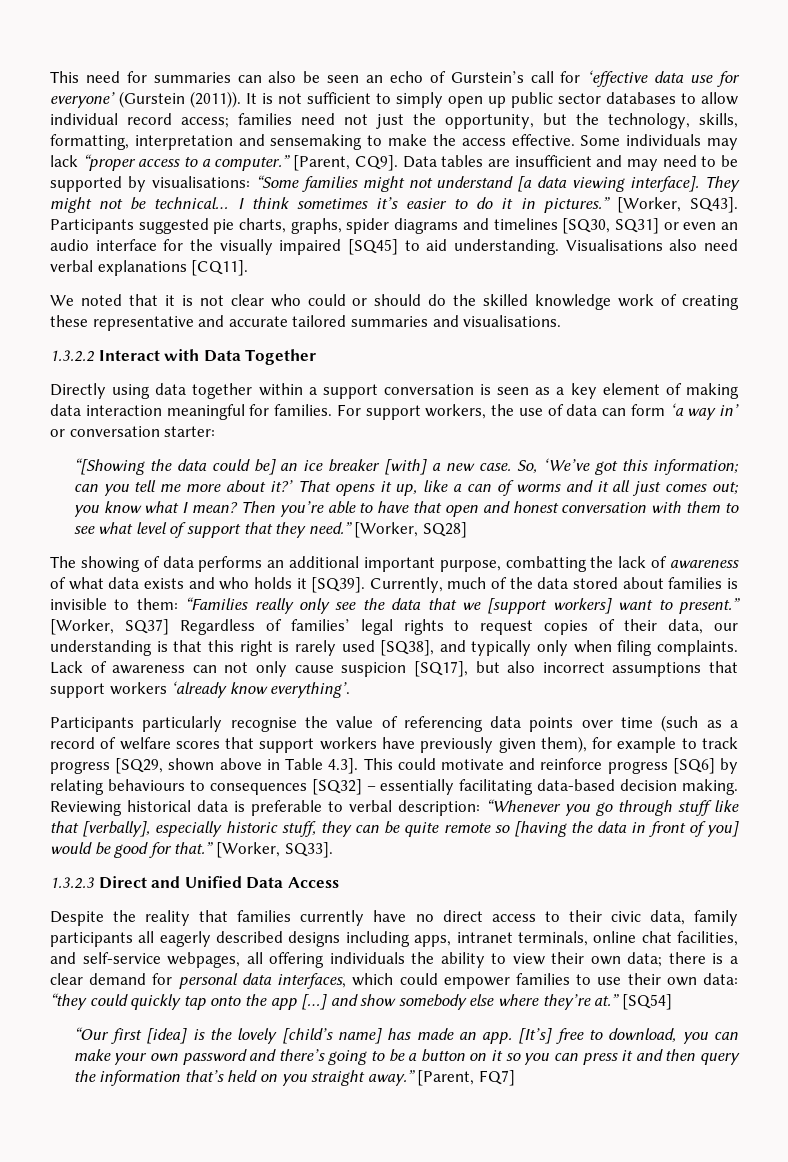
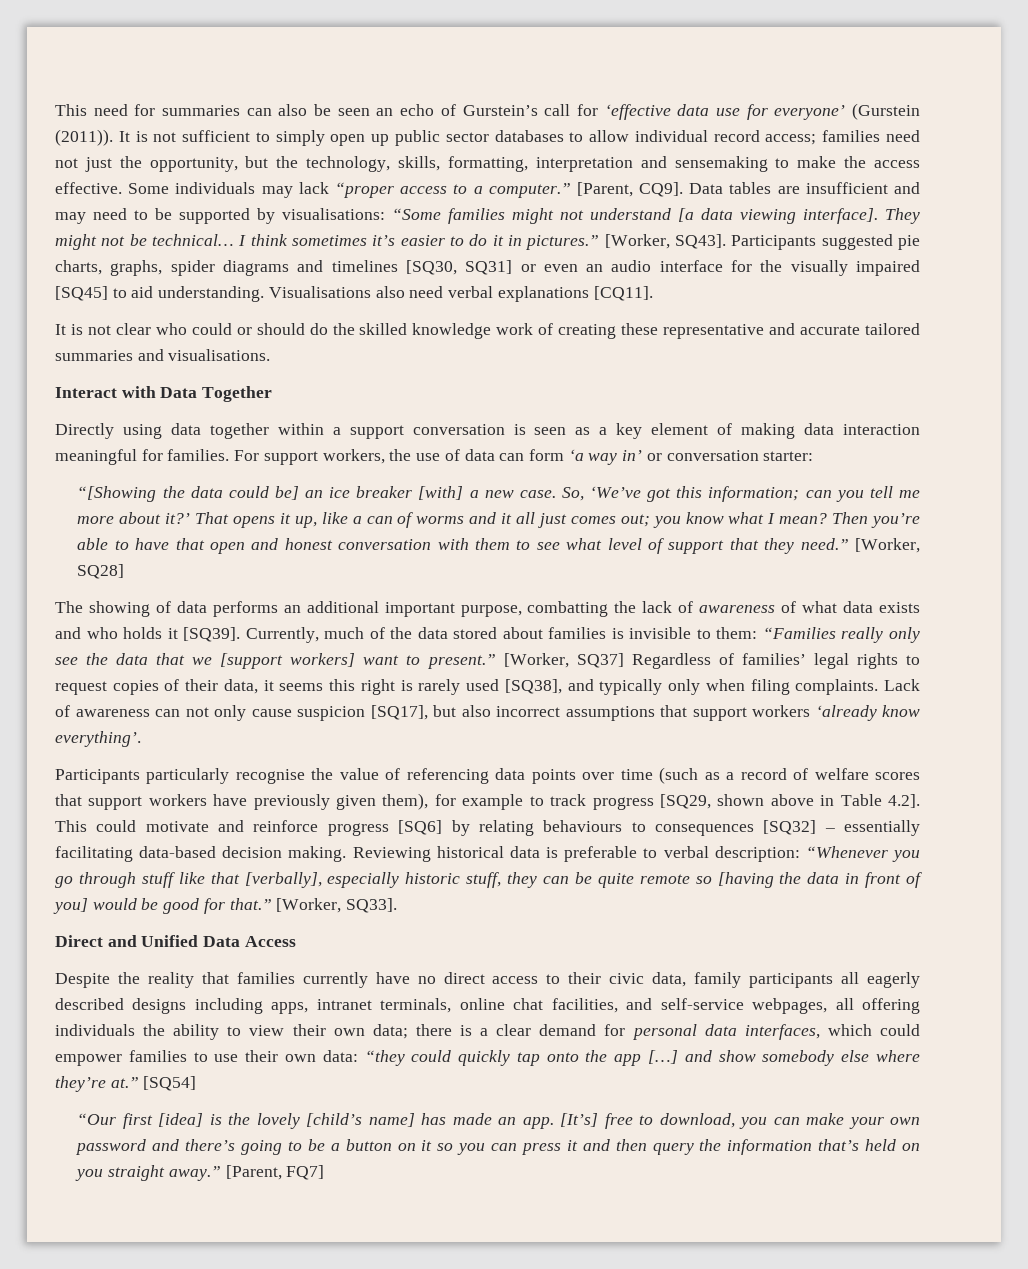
- We noted that it is not clear who could or should do the skilled knowledge work of creating these representative and accurate tailored summaries and visualisations.
+ It is not clear who could or should do the skilled knowledge work of creating these representative and accurate tailored summaries and visualisations.
- 1.3.2.2 Interact with Data Together
+ Interact with Data Together
- [Worker, SQ37] Regardless of families’ legal rights to request copies of their data, our understanding is that this right is rarely used [SQ38], and typically only when filing complaints.
+ [Worker, SQ37] Regardless of families’ legal rights to request copies of their data, it seems this right is rarely used [SQ38], and typically only when filing complaints.
- Participants particularly recognise the value of referencing data points over time (such as a record of welfare scores that support workers have previously given them), for example to track progress [SQ29, shown above in Table 4.3]. This could motivate and reinforce progress [SQ6] by relating behaviours to consequences [SQ32] – essentially facilitating data-based decision making.
+ Participants particularly recognise the value of referencing data points over time (such as a record of welfare scores that support workers have previously given them), for example to track progress [SQ29, shown above in Table 4.2]. This could motivate and reinforce progress [SQ6] by relating behaviours to consequences [SQ32] – essentially facilitating data-based decision making.
- 1.3.2.3 Direct and Unified Data Access
+ Direct and Unified Data Access

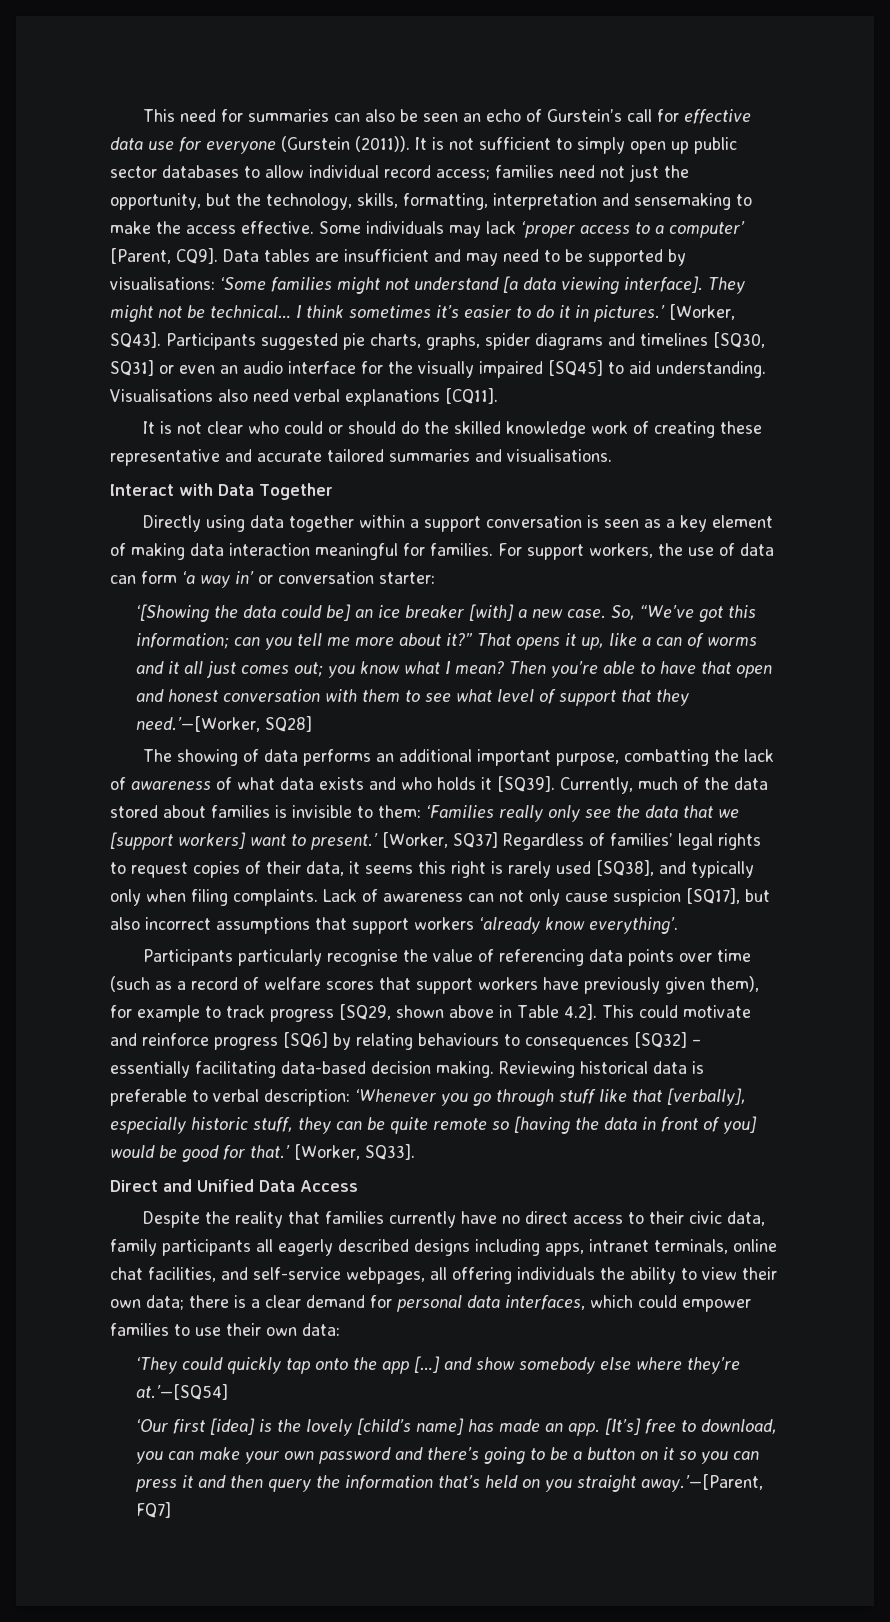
- This need for summaries can also be seen an echo of Gurstein’s call for ‘effective data use for everyone’ (Gurstein (2011)).
+ This need for summaries can also be seen an echo of Gurstein’s call for effective data use for everyone (Gurstein (2011)).
- Some individuals may lack “proper access to a computer.” [Parent, CQ9].
+ Some individuals may lack ‘proper access to a computer’ [Parent, CQ9].
- Data tables are insufficient and may need to be supported by visualisations: “Some families might not understand [a data viewing interface].
+ Data tables are insufficient and may need to be supported by visualisations: ‘Some families might not understand [a data viewing interface].
- I think sometimes it’s easier to do it in pictures.”
+ I think sometimes it’s easier to do it in pictures.’
- “[Showing the data could be] an ice breaker [with] a new case.
+ ‘[Showing the data could be] an ice breaker [with] a new case.
- So, ‘We’ve got this information; can you tell me more about it?’
+ So, “We’ve got this information; can you tell me more about it?”
- Then you’re able to have that open and honest conversation with them to see what level of support that they need.” [Worker, SQ28]
+ Then you’re able to have that open and honest conversation with them to see what level of support that they need.’—[Worker, SQ28]
- Currently, much of the data stored about families is invisible to them: “Families really only see the data that we [support workers] want to present.”
+ Currently, much of the data stored about families is invisible to them: ‘Families really only see the data that we [support workers] want to present.’
- Reviewing historical data is preferable to verbal description: “Whenever you go through stuff like that [verbally], especially historic stuff, they can be quite remote so [having the data in front of you] would be good for that.”
+ Reviewing historical data is preferable to verbal description: ‘Whenever you go through stuff like that [verbally], especially historic stuff, they can be quite remote so [having the data in front of you] would be good for that.’
- there is a clear demand for personal data interfaces, which could empower families to use their own data: “they could quickly tap onto the app […] and show somebody else where they’re at.” [SQ54]
- “Our first [idea] is the lovely [child’s name] has made an app.
+ there is a clear demand for personal data interfaces, which could empower families to use their own data:
+ ‘They could quickly tap onto the app […] and show somebody else where they’re at.’—[SQ54]
+ ‘Our first [idea] is the lovely [child’s name] has made an app.
- [It’s] free to download, you can make your own password and there’s going to be a button on it so you can press it and then query the information that’s held on you straight away.” [Parent, FQ7]
+ [It’s] free to download, you can make your own password and there’s going to be a button on it so you can press it and then query the information that’s held on you straight away.’—[Parent, FQ7]

